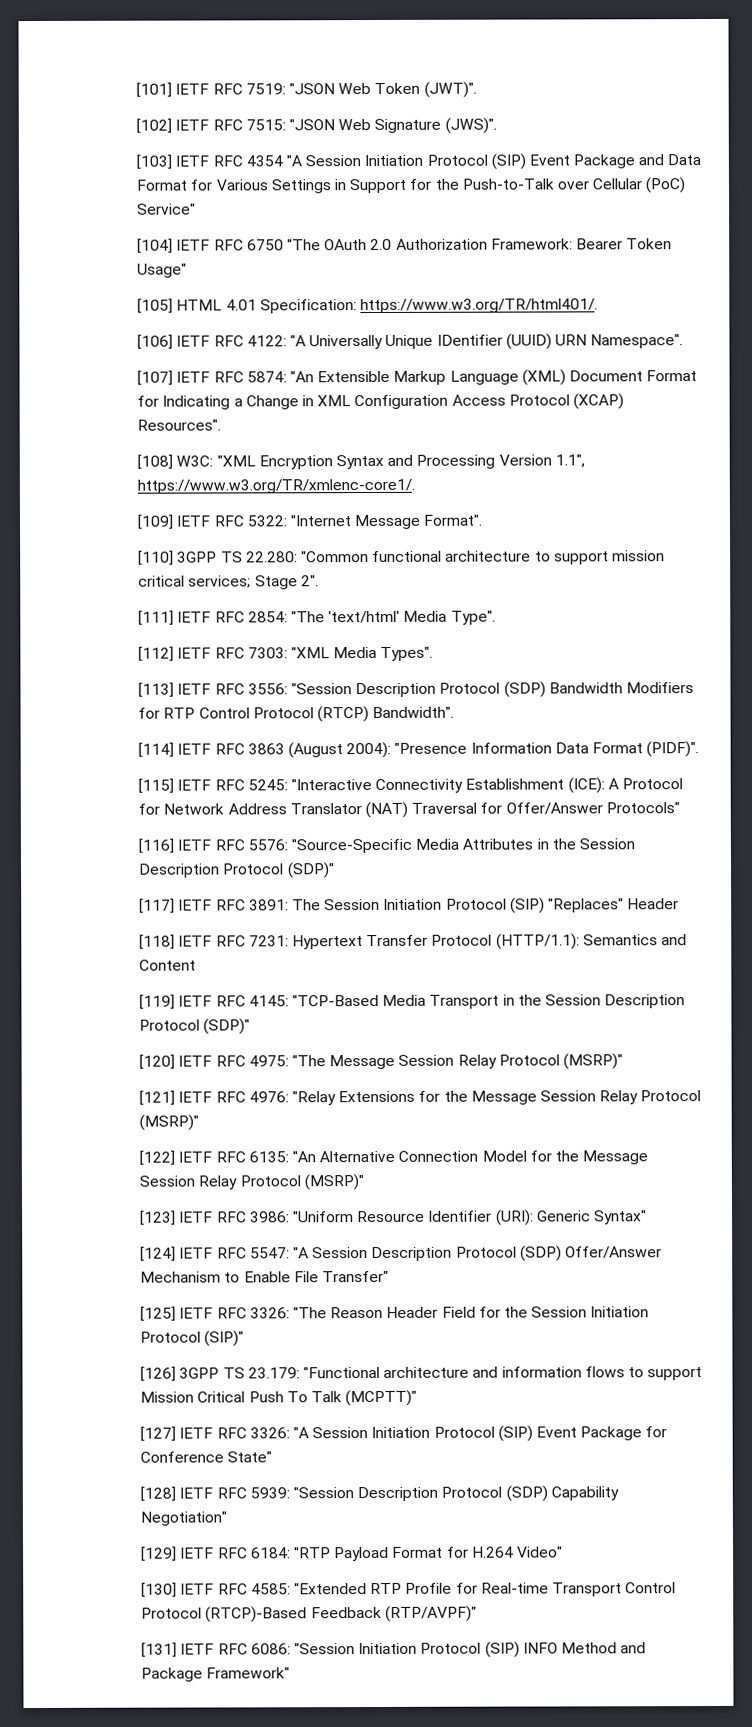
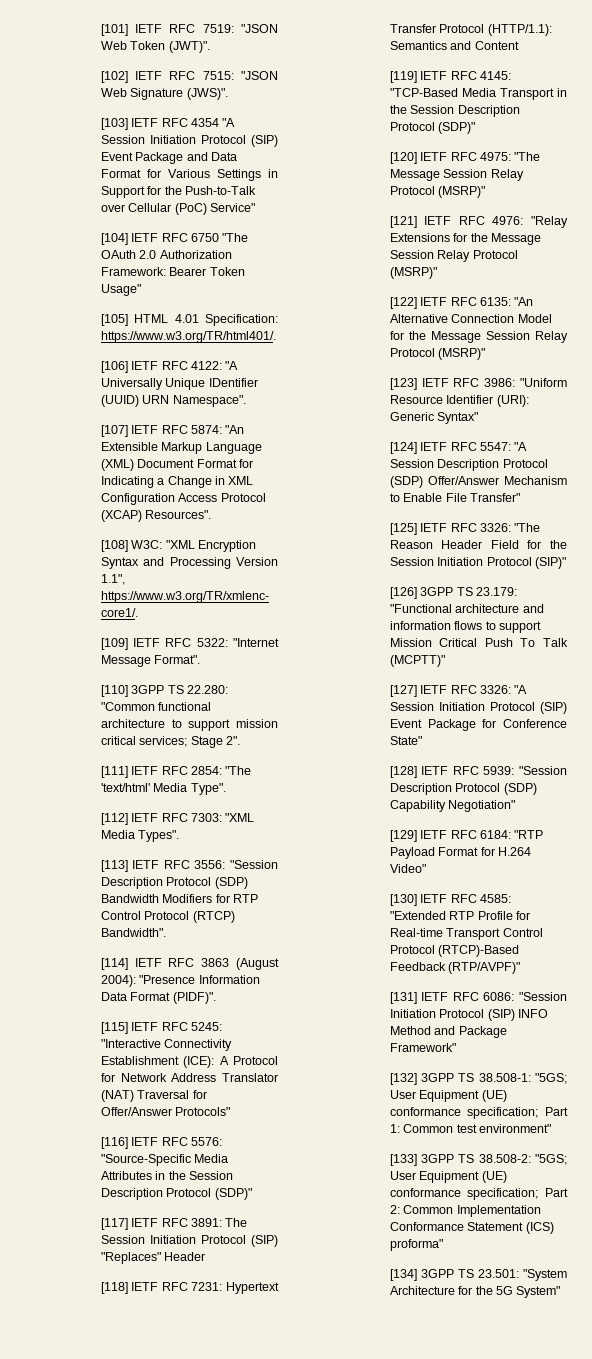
+ [132] 3GPP TS 38.508-1: "5GS; User Equipment (UE) conformance specification; Part 1: Common test environment"
+ [133] 3GPP TS 38.508-2: "5GS; User Equipment (UE) conformance specification; Part 2: Common Implementation Conformance Statement (ICS) proforma"
+ [134] 3GPP TS 23.501: "System Architecture for the 5G System"

